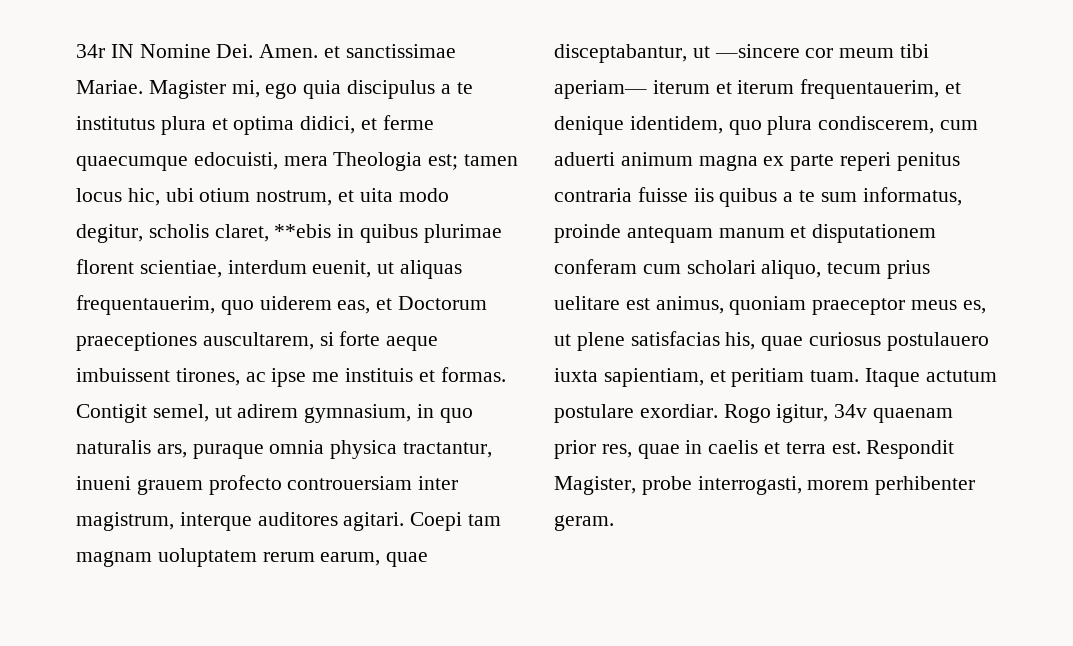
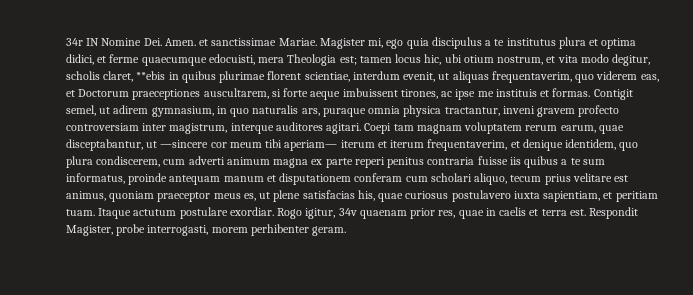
- Magister mi, ego quia discipulus a te institutus plura et optima didici, et ferme quaecumque edocuisti, mera Theologia est; tamen locus hic, ubi otium nostrum, et uita modo degitur, scholis claret, **ebis in quibus plurimae florent scientiae, interdum euenit, ut aliquas frequentauerim, quo uiderem eas, et Doctorum praeceptiones auscultarem, si forte aeque imbuissent tirones, ac ipse me instituis et formas.
+ Magister mi, ego quia discipulus a te institutus plura et optima didici, et ferme quaecumque edocuisti, mera Theologia est; tamen locus hic, ubi otium nostrum, et vita modo degitur, scholis claret, **ebis in quibus plurimae florent scientiae, interdum evenit, ut aliquas frequentaverim, quo viderem eas, et Doctorum praeceptiones auscultarem, si forte aeque imbuissent tirones, ac ipse me instituis et formas.
- Contigit semel, ut adirem gymnasium, in quo naturalis ars, puraque omnia physica tractantur, inueni grauem profecto controuersiam inter magistrum, interque auditores agitari.
+ Contigit semel, ut adirem gymnasium, in quo naturalis ars, puraque omnia physica tractantur, inveni gravem profecto controversiam inter magistrum, interque auditores agitari.
- Coepi tam magnam uoluptatem rerum earum, quae disceptabantur, ut —sincere cor meum tibi aperiam— iterum et iterum frequentauerim, et denique identidem, quo plura condiscerem, cum aduerti animum magna ex parte reperi penitus contraria fuisse iis quibus a te sum informatus, proinde antequam manum et disputationem conferam cum scholari aliquo, tecum prius uelitare est animus, quoniam praeceptor meus es, ut plene satisfacias his, quae curiosus postulauero iuxta sapientiam, et peritiam tuam.
+ Coepi tam magnam voluptatem rerum earum, quae disceptabantur, ut —sincere cor meum tibi aperiam— iterum et iterum frequentaverim, et denique identidem, quo plura condiscerem, cum adverti animum magna ex parte reperi penitus contraria fuisse iis quibus a te sum informatus, proinde antequam manum et disputationem conferam cum scholari aliquo, tecum prius velitare est animus, quoniam praeceptor meus es, ut plene satisfacias his, quae curiosus postulavero iuxta sapientiam, et peritiam tuam.

